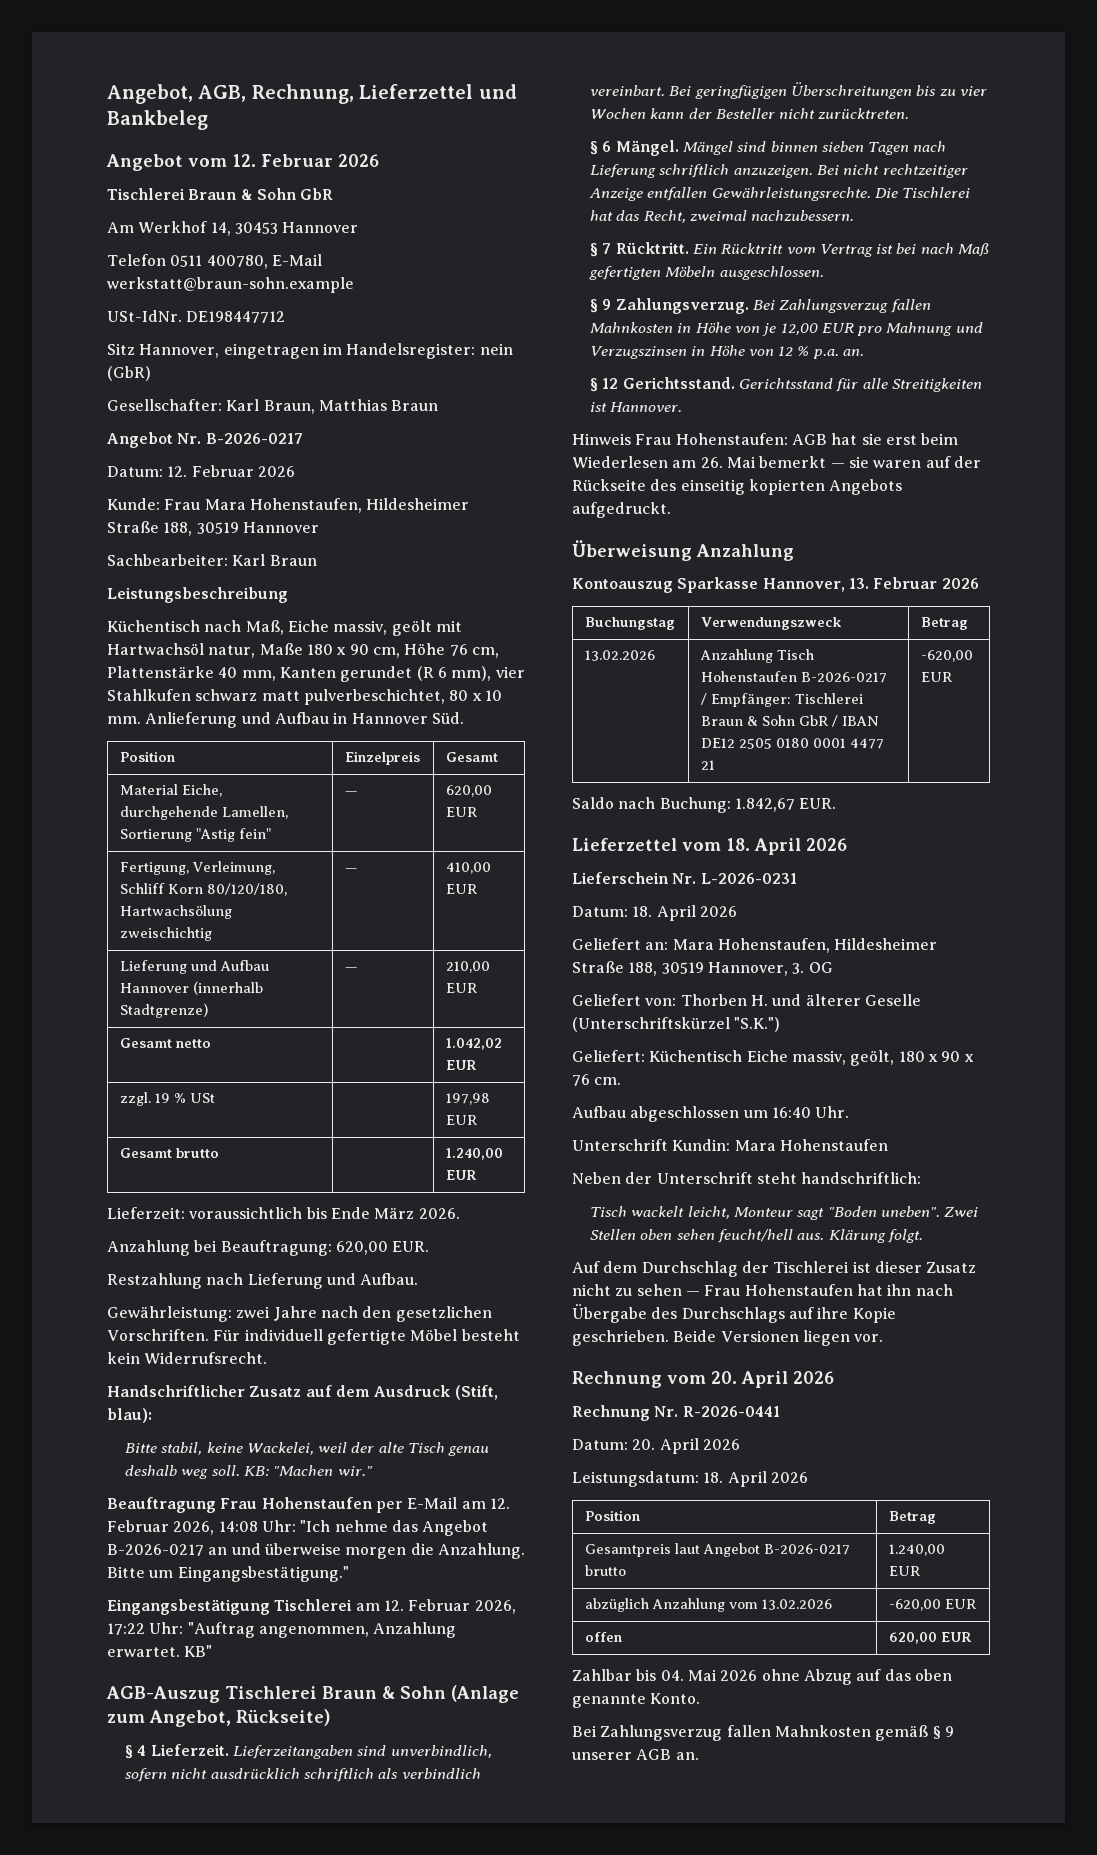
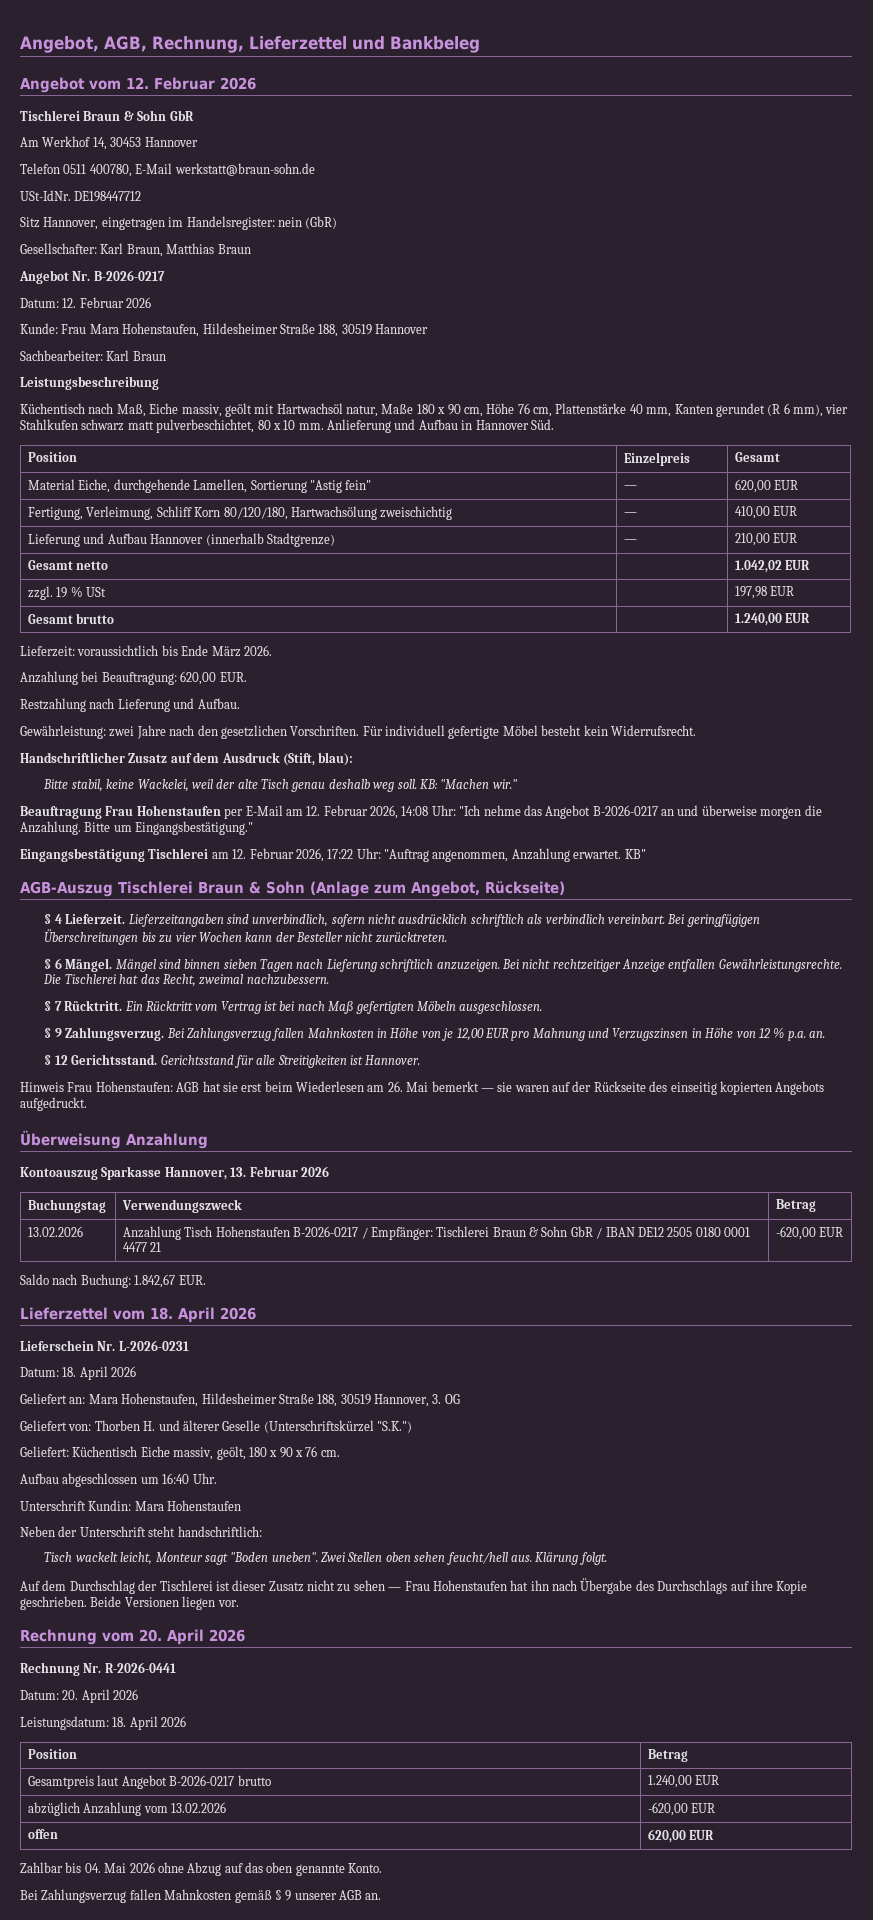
- Telefon 0511 400780, E-Mail werkstatt@braun-sohn.example
+ Telefon 0511 400780, E-Mail werkstatt@braun-sohn.de

